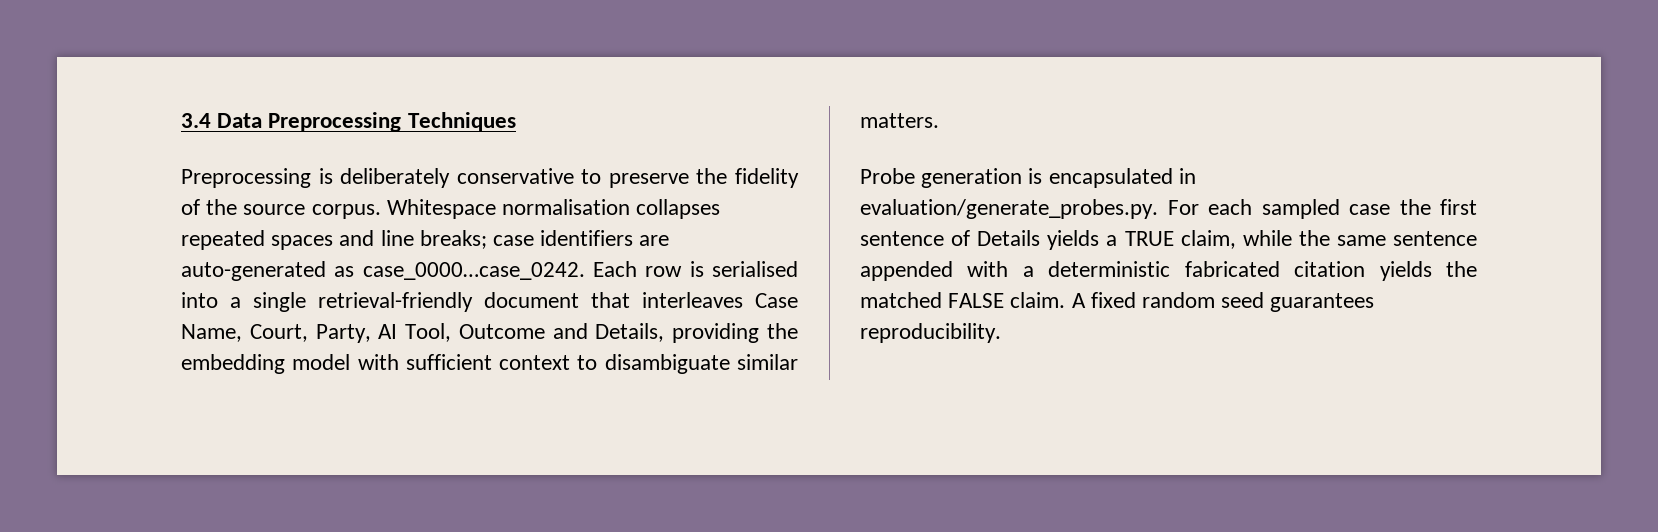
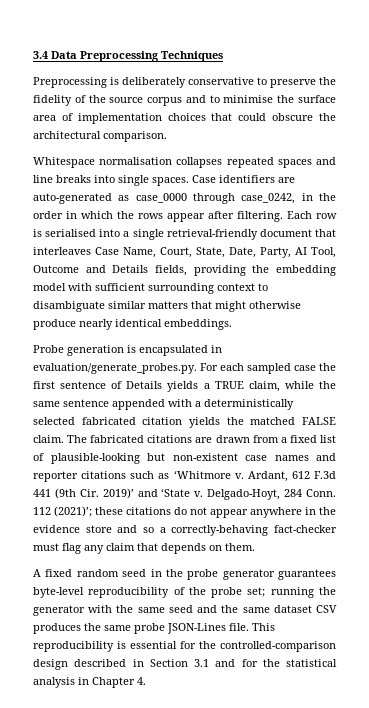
- Preprocessing is deliberately conservative to preserve the fidelity of the source corpus. Whitespace normalisation collapses repeated spaces and line breaks; case identifiers are auto-generated as case_0000…case_0242.
+ Preprocessing is deliberately conservative to preserve the fidelity of the source corpus and to minimise the surface area of implementation choices that could obscure the architectural comparison.
+ Whitespace normalisation collapses repeated spaces and line breaks into single spaces. Case identifiers are auto-generated as case_0000 through case_0242, in the order in which the rows appear after filtering.
- Each row is serialised into a single retrieval-friendly document that interleaves Case Name, Court, Party, AI Tool, Outcome and Details, providing the embedding model with sufficient context to disambiguate similar matters.
+ Each row is serialised into a single retrieval-friendly document that interleaves Case Name, Court, State, Date, Party, AI Tool, Outcome and Details fields, providing the embedding model with sufficient surrounding context to disambiguate similar matters that might otherwise produce nearly identical embeddings.
- Probe generation is encapsulated in evaluation/generate_probes.py. For each sampled case the first sentence of Details yields a TRUE claim, while the same sentence appended with a deterministic fabricated citation yields the matched FALSE claim.
+ Probe generation is encapsulated in evaluation/generate_probes.py. For each sampled case the first sentence of Details yields a TRUE claim, while the same sentence appended with a deterministically selected fabricated citation yields the matched FALSE claim.
- A fixed random seed guarantees reproducibility.
+ The fabricated citations are drawn from a fixed list of plausible-looking but non-existent case names and reporter citations such as ‘Whitmore v. Ardant, 612 F.3d 441 (9th Cir. 2019)’ and ‘State v. Delgado-Hoyt, 284 Conn. 112 (2021)’; these citations do not appear anywhere in the evidence store and so a correctly-behaving fact-checker must flag any claim that depends on them.
+ A fixed random seed in the probe generator guarantees byte-level reproducibility of the probe set; running the generator with the same seed and the same dataset CSV produces the same probe JSON-Lines file. This reproducibility is essential for the controlled-comparison design described in Section 3.1 and for the statistical analysis in Chapter 4.

